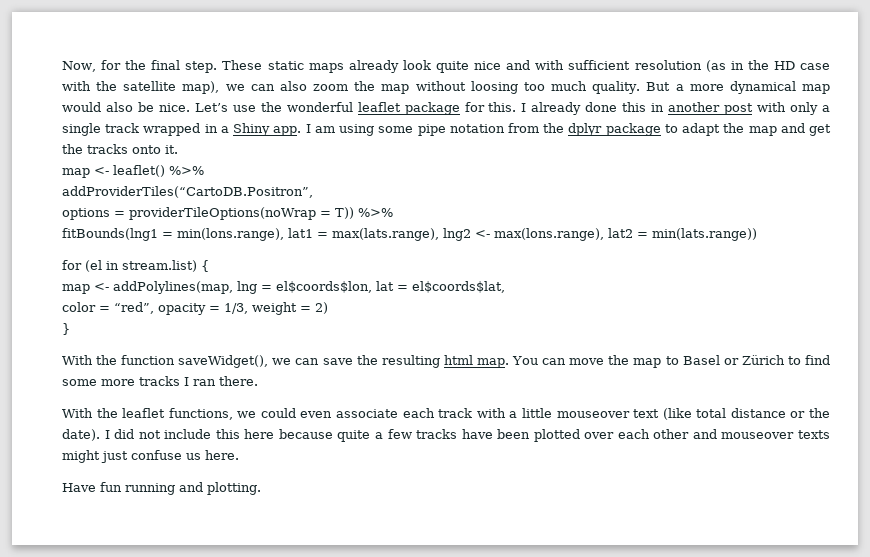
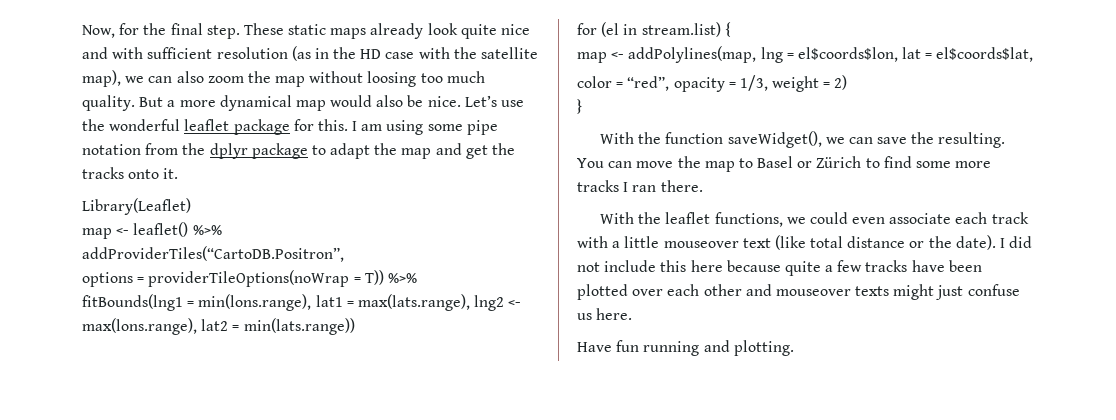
- I already done this in another post with only a single track wrapped in a Shiny app. I am using some pipe notation from the dplyr package to adapt the map and get the tracks onto it.
+ I am using some pipe notation from the dplyr package to adapt the map and get the tracks onto it.
+ Library(Leaflet)
- With the function saveWidget(), we can save the resulting html map.
+ With the function saveWidget(), we can save the resulting.

